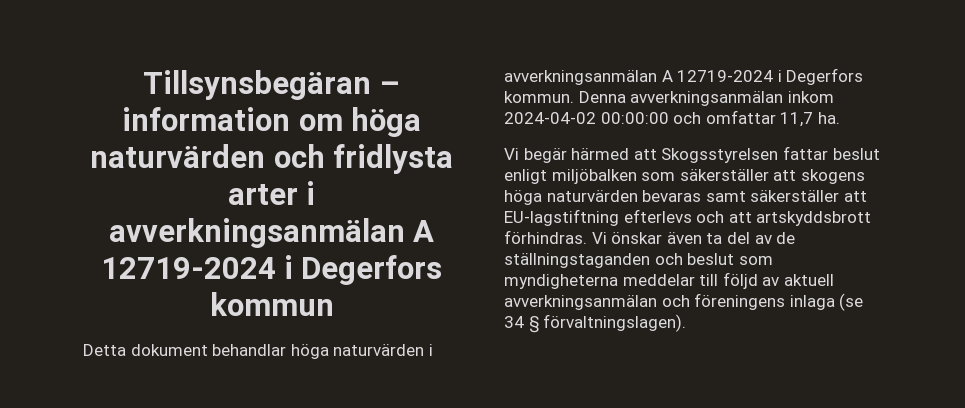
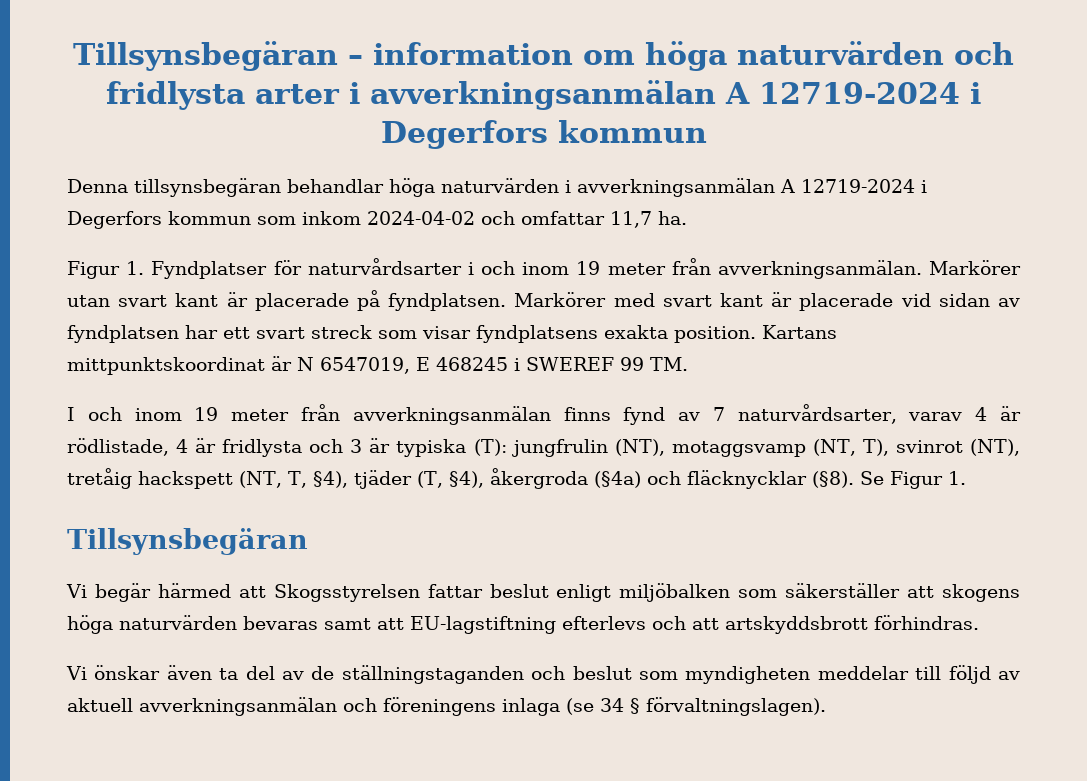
- Detta dokument behandlar höga naturvärden i avverkningsanmälan A 12719-2024 i Degerfors kommun. Denna avverkningsanmälan inkom 2024-04-02 00:00:00 och omfattar 11,7 ha.
+ Denna tillsynsbegäran behandlar höga naturvärden i avverkningsanmälan A 12719-2024 i Degerfors kommun som inkom 2024-04-02 och omfattar 11,7 ha.
+ Figur 1. Fyndplatser för naturvårdsarter i och inom 19 meter från avverkningsanmälan. Markörer utan svart kant är placerade på fyndplatsen. Markörer med svart kant är placerade vid sidan av fyndplatsen har ett svart streck som visar fyndplatsens exakta position. Kartans mittpunktskoordinat är N 6547019, E 468245 i SWEREF 99 TM.
+ I och inom 19 meter från avverkningsanmälan finns fynd av 7 naturvårdsarter, varav 4 är rödlistade, 4 är fridlysta och 3 är typiska (T): jungfrulin (NT), motaggsvamp (NT, T), svinrot (NT), tretåig hackspett (NT, T, §4), tjäder (T, §4), åkergroda (§4a) och fläcknycklar (§8). Se Figur 1.
+ Tillsynsbegäran
- Vi begär härmed att Skogsstyrelsen fattar beslut enligt miljöbalken som säkerställer att skogens höga naturvärden bevaras samt säkerställer att EU-lagstiftning efterlevs och att artskyddsbrott förhindras. Vi önskar även ta del av de ställningstaganden och beslut som myndigheterna meddelar till följd av aktuell avverkningsanmälan och föreningens inlaga (se 34 § förvaltningslagen).
+ Vi begär härmed att Skogsstyrelsen fattar beslut enligt miljöbalken som säkerställer att skogens höga naturvärden bevaras samt att EU-lagstiftning efterlevs och att artskyddsbrott förhindras.
+ Vi önskar även ta del av de ställningstaganden och beslut som myndigheten meddelar till följd av aktuell avverkningsanmälan och föreningens inlaga (se 34 § förvaltningslagen).

